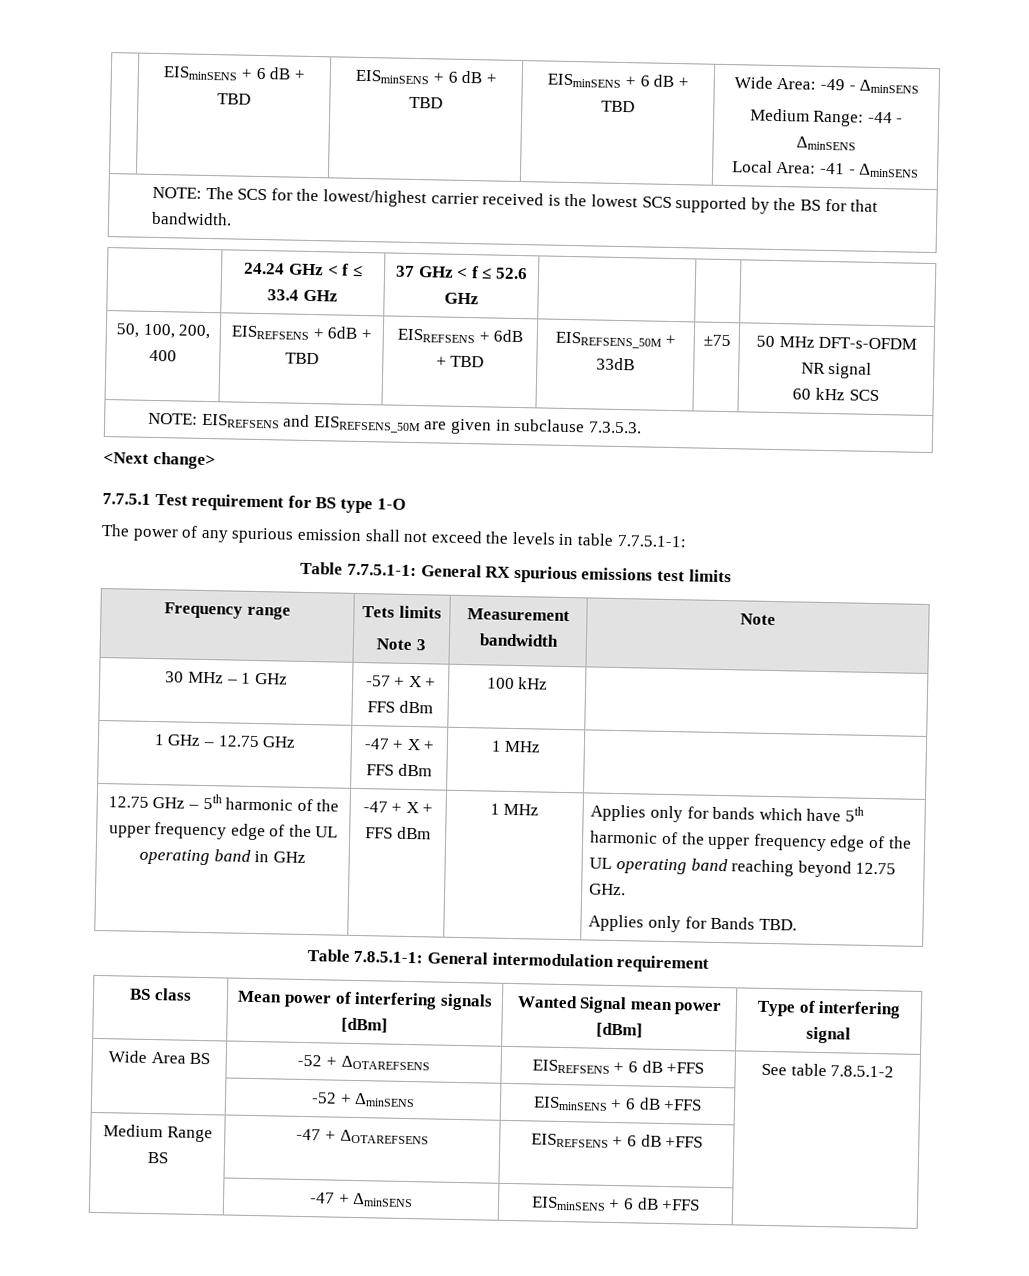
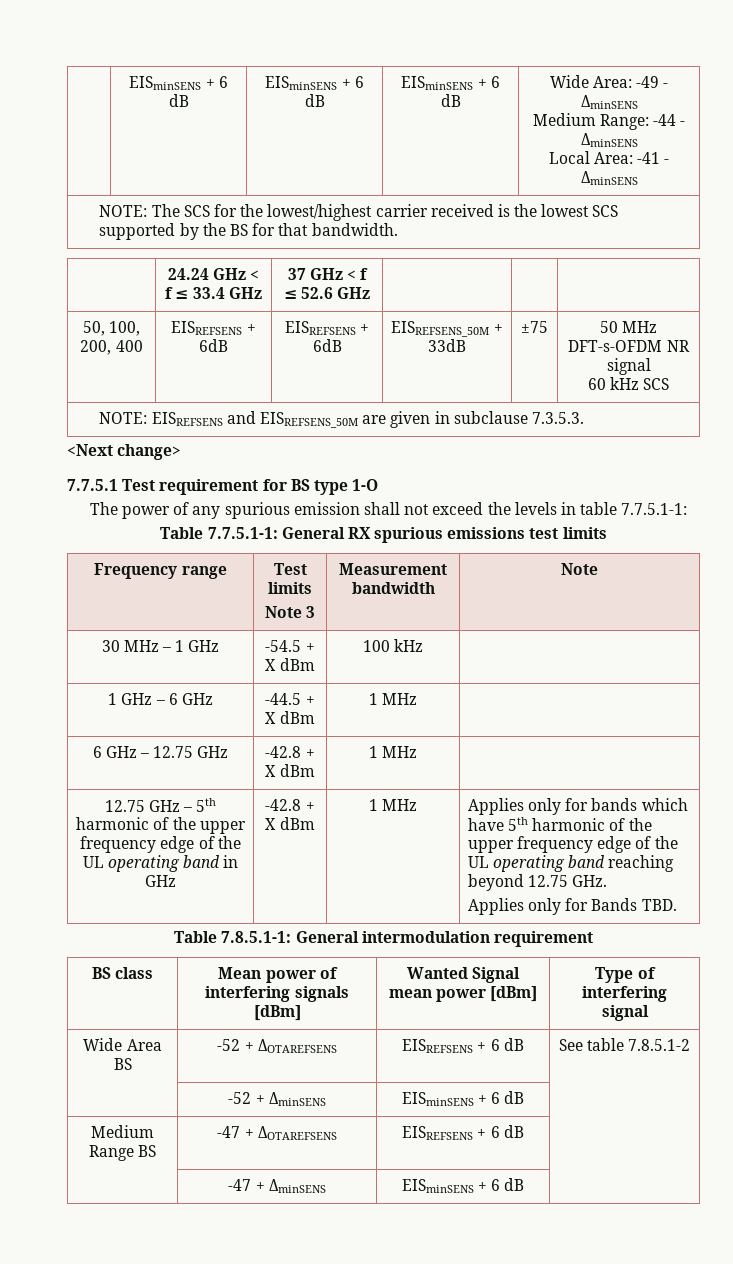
- | EISminSENS + 6 dB + TBD | EISminSENS + 6 dB + TBD | EISminSENS + 6 dB + TBD | Wide Area: -49 - ΔminSENS
+ | EISminSENS + 6 dB | EISminSENS + 6 dB | EISminSENS + 6 dB | Wide Area: -49 - ΔminSENS
- 50, 100, 200, 400 | EISREFSENS + 6dB + TBD | EISREFSENS + 6dB + TBD | EISREFSENS_50M + 33dB | ±75 | 50 MHz DFT-s-OFDM NR signal
+ 50, 100, 200, 400 | EISREFSENS + 6dB | EISREFSENS + 6dB | EISREFSENS_50M + 33dB | ±75 | 50 MHz DFT-s-OFDM NR signal
- Frequency range | Tets limits
+ Frequency range | Test limits
- 30 MHz – 1 GHz | -57 + X + FFS dBm | 100 kHz |
+ 30 MHz – 1 GHz | -54.5 + X dBm | 100 kHz |
- 1 GHz – 12.75 GHz | -47 + X + FFS dBm | 1 MHz |
+ 1 GHz – 6 GHz | -44.5 + X dBm | 1 MHz |
+ 6 GHz – 12.75 GHz | -42.8 + X dBm | 1 MHz |
- 12.75 GHz – 5th harmonic of the upper frequency edge of the UL operating band in GHz | -47 + X + FFS dBm
+ 12.75 GHz – 5th harmonic of the upper frequency edge of the UL operating band in GHz | -42.8 + X dBm
- Wide Area BS | -52 + ΔOTAREFSENS | EISREFSENS + 6 dB +FFS | See table 7.8.5.1-2
+ Wide Area BS | -52 + ΔOTAREFSENS | EISREFSENS + 6 dB | See table 7.8.5.1-2
- | -52 + ΔminSENS | EISminSENS + 6 dB +FFS |
+ | -52 + ΔminSENS | EISminSENS + 6 dB |
- Medium Range BS | -47 + ΔOTAREFSENS | EISREFSENS + 6 dB +FFS |
+ Medium Range BS | -47 + ΔOTAREFSENS | EISREFSENS + 6 dB |
- | -47 + ΔminSENS | EISminSENS + 6 dB +FFS |
+ | -47 + ΔminSENS | EISminSENS + 6 dB |

